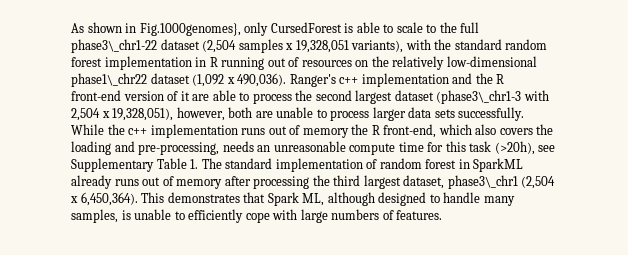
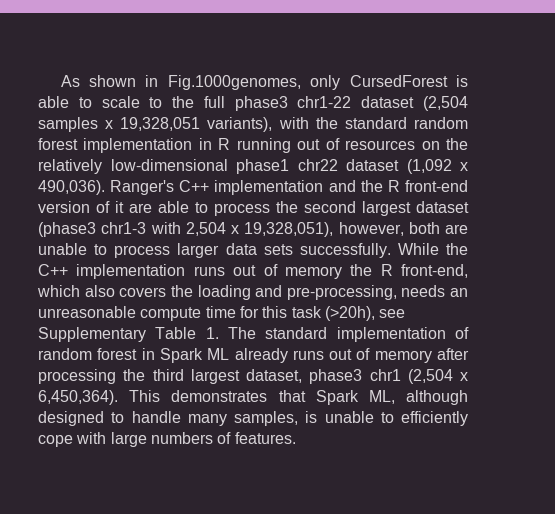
- As shown in Fig.1000genomes}, only CursedForest is able to scale to the full phase3\_chr1-22 dataset (2,504 samples x 19,328,051 variants), with the standard random forest implementation in R running out of resources on the relatively low-dimensional phase1\_chr22 dataset (1,092 x 490,036).
+ As shown in Fig.1000genomes, only CursedForest is able to scale to the full phase3 chr1-22 dataset (2,504 samples x 19,328,051 variants), with the standard random forest implementation in R running out of resources on the relatively low-dimensional phase1 chr22 dataset (1,092 x 490,036).
- Ranger's c++ implementation and the R front-end version of it are able to process the second largest dataset (phase3\_chr1-3 with 2,504 x 19,328,051), however, both are unable to process larger data sets successfully.
+ Ranger's C++ implementation and the R front-end version of it are able to process the second largest dataset (phase3 chr1-3 with 2,504 x 19,328,051), however, both are unable to process larger data sets successfully.
- While the c++ implementation runs out of memory the R front-end, which also covers the loading and pre-processing, needs an unreasonable compute time for this task (>20h), see Supplementary Table 1. The standard implementation of random forest in SparkML already runs out of memory after processing the third largest dataset, phase3\_chr1 (2,504 x 6,450,364).
+ While the C++ implementation runs out of memory the R front-end, which also covers the loading and pre-processing, needs an unreasonable compute time for this task (>20h), see Supplementary Table 1. The standard implementation of random forest in Spark ML already runs out of memory after processing the third largest dataset, phase3 chr1 (2,504 x 6,450,364).

